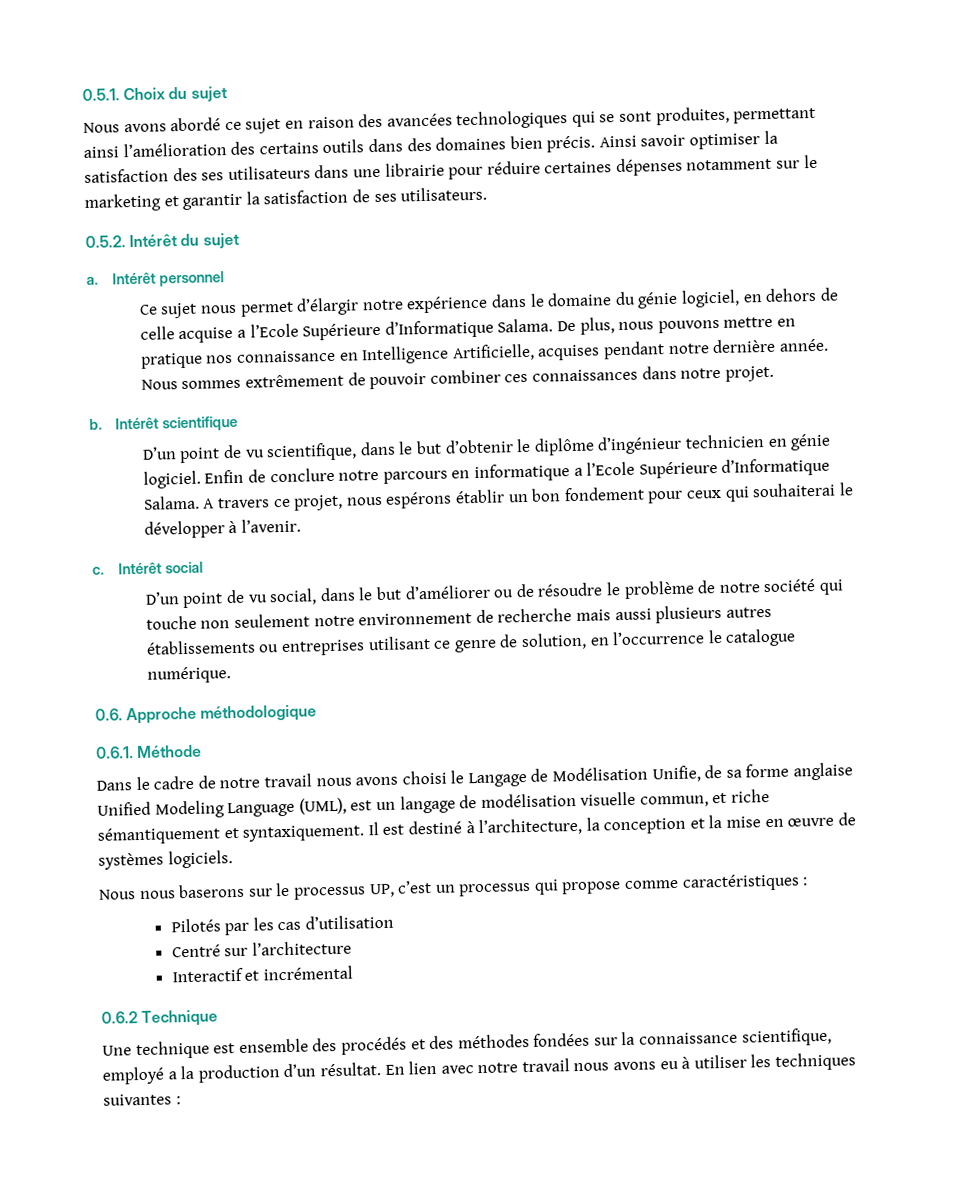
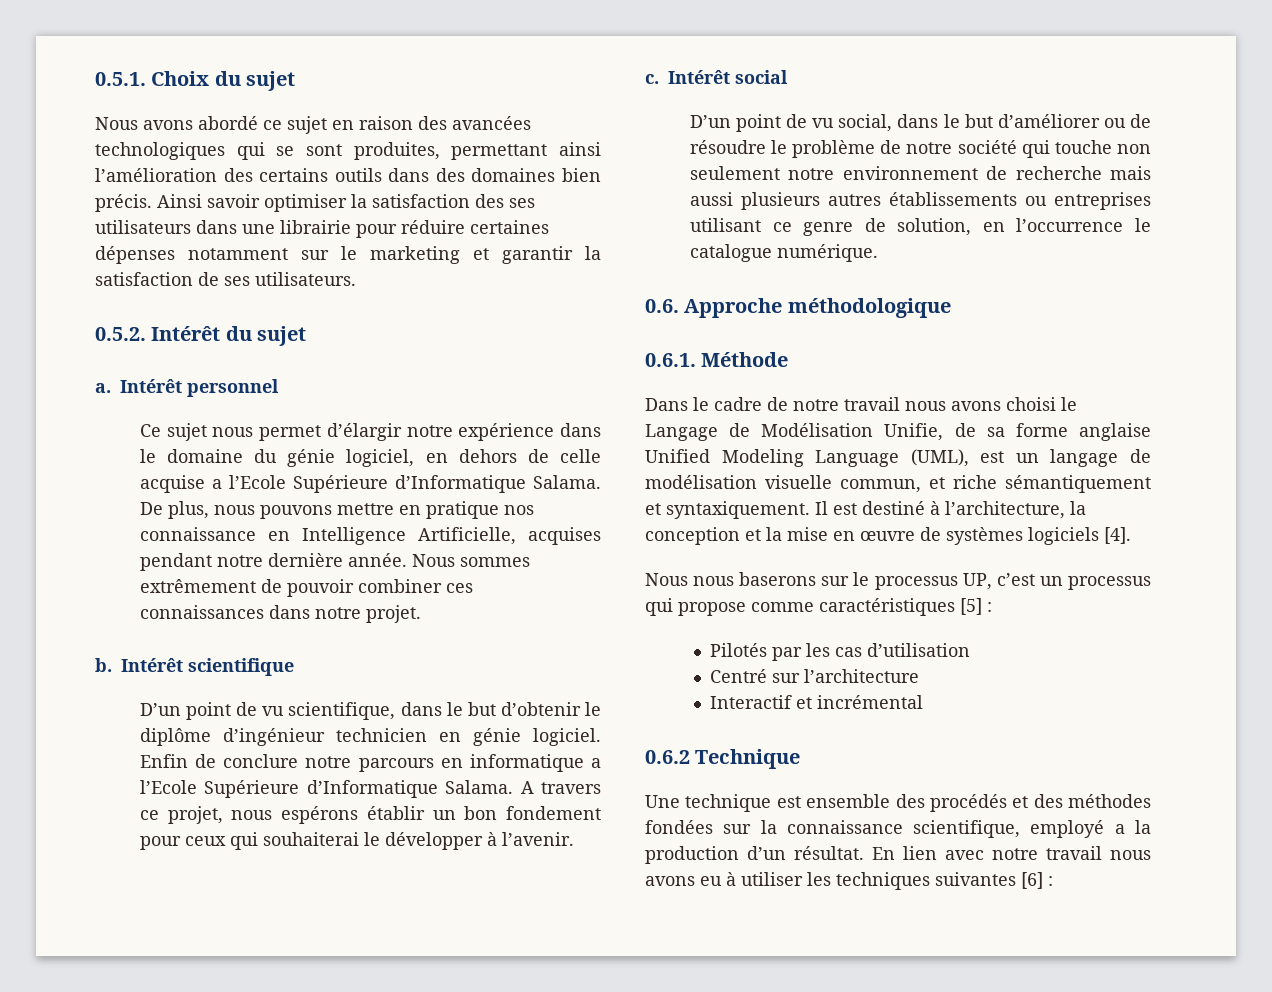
- Il est destiné à l’architecture, la conception et la mise en œuvre de systèmes logiciels.
+ Il est destiné à l’architecture, la conception et la mise en œuvre de systèmes logiciels [4].
- Nous nous baserons sur le processus UP, c’est un processus qui propose comme caractéristiques :
+ Nous nous baserons sur le processus UP, c’est un processus qui propose comme caractéristiques [5] :
- En lien avec notre travail nous avons eu à utiliser les techniques suivantes :
+ En lien avec notre travail nous avons eu à utiliser les techniques suivantes [6] :

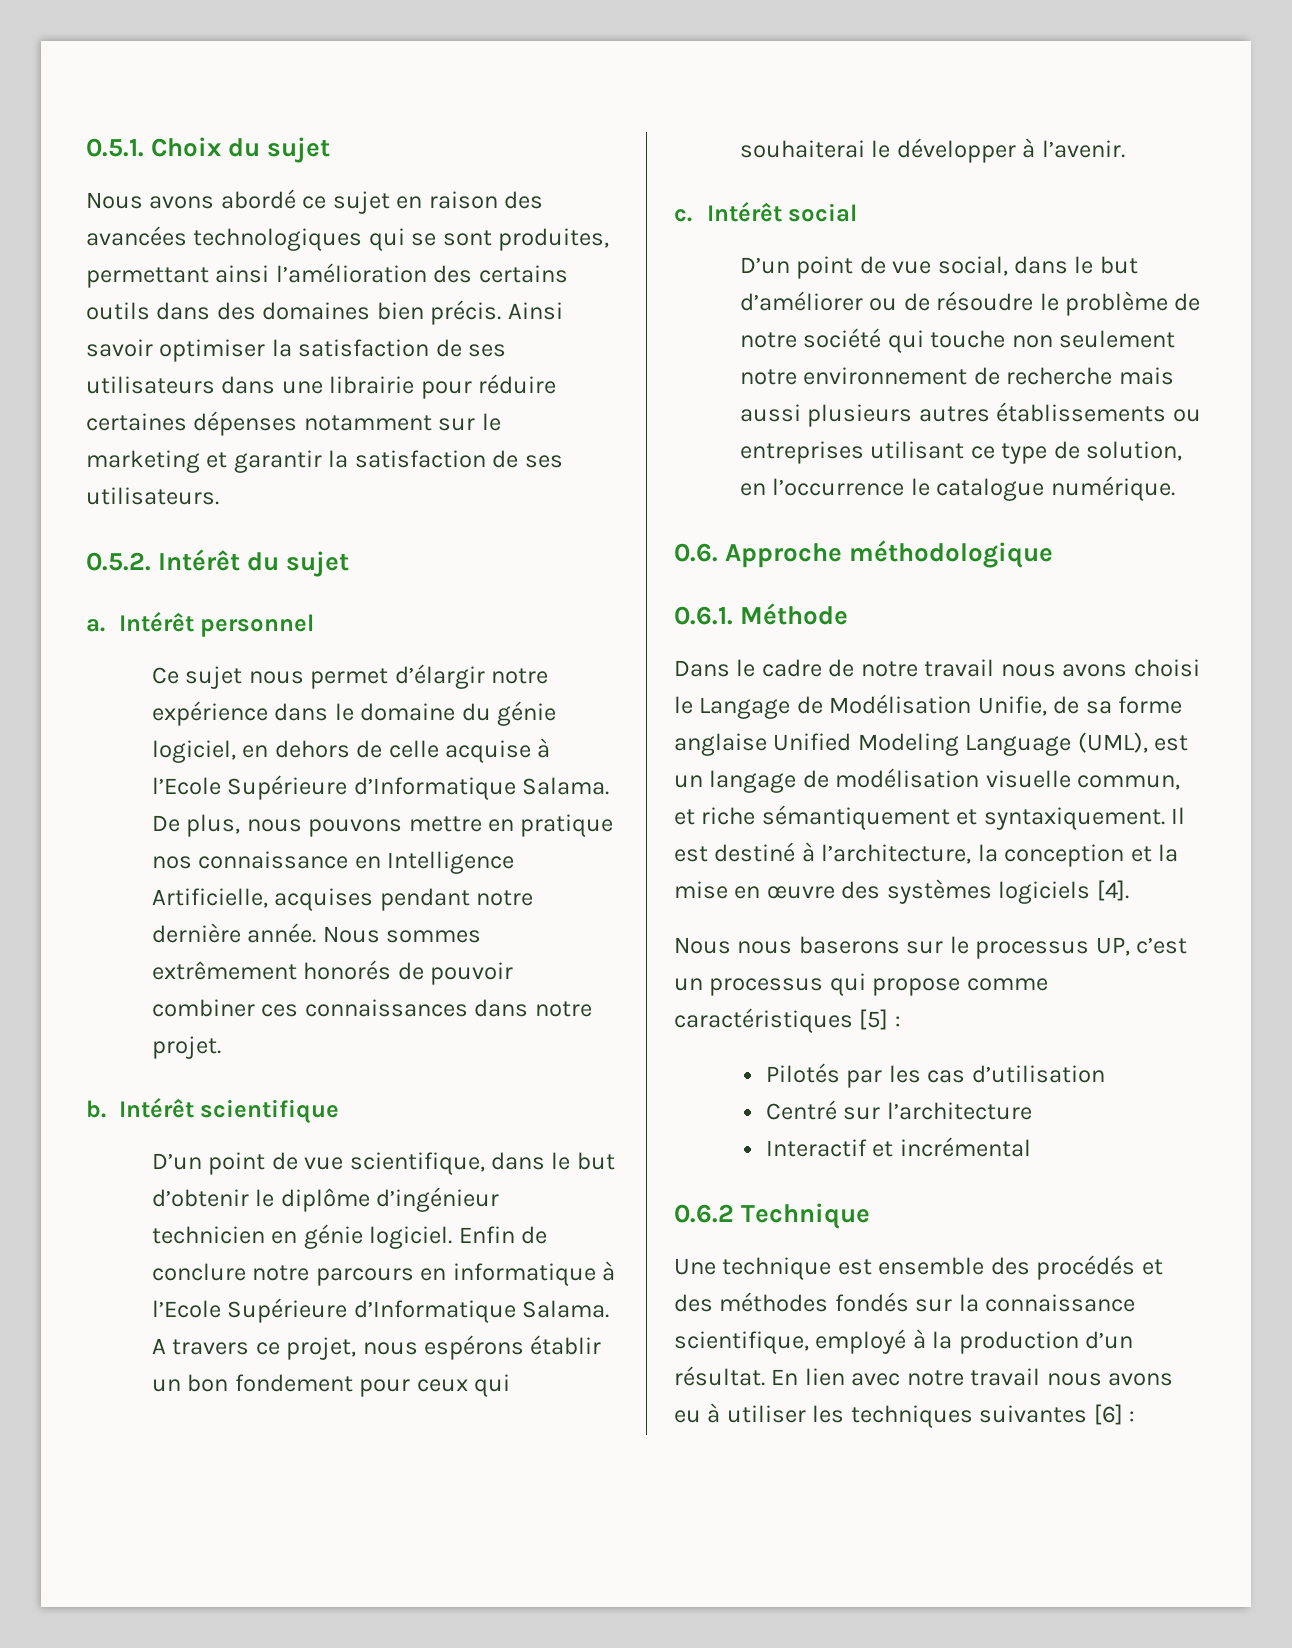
- Ainsi savoir optimiser la satisfaction des ses utilisateurs dans une librairie pour réduire certaines dépenses notamment sur le marketing et garantir la satisfaction de ses utilisateurs.
+ Ainsi savoir optimiser la satisfaction de ses utilisateurs dans une librairie pour réduire certaines dépenses notamment sur le marketing et garantir la satisfaction de ses utilisateurs.
- Ce sujet nous permet d’élargir notre expérience dans le domaine du génie logiciel, en dehors de celle acquise a l’Ecole Supérieure d’Informatique Salama.
+ Ce sujet nous permet d’élargir notre expérience dans le domaine du génie logiciel, en dehors de celle acquise à l’Ecole Supérieure d’Informatique Salama.
- Nous sommes extrêmement de pouvoir combiner ces connaissances dans notre projet.
+ Nous sommes extrêmement honorés de pouvoir combiner ces connaissances dans notre projet.
- D’un point de vu scientifique, dans le but d’obtenir le diplôme d’ingénieur technicien en génie logiciel.
+ D’un point de vue scientifique, dans le but d’obtenir le diplôme d’ingénieur technicien en génie logiciel.
- Enfin de conclure notre parcours en informatique a l’Ecole Supérieure d’Informatique Salama.
+ Enfin de conclure notre parcours en informatique à l’Ecole Supérieure d’Informatique Salama.
- D’un point de vu social, dans le but d’améliorer ou de résoudre le problème de notre société qui touche non seulement notre environnement de recherche mais aussi plusieurs autres établissements ou entreprises utilisant ce genre de solution, en l’occurrence le catalogue numérique.
+ D’un point de vue social, dans le but d’améliorer ou de résoudre le problème de notre société qui touche non seulement notre environnement de recherche mais aussi plusieurs autres établissements ou entreprises utilisant ce type de solution, en l’occurrence le catalogue numérique.
- Il est destiné à l’architecture, la conception et la mise en œuvre de systèmes logiciels [4].
+ Il est destiné à l’architecture, la conception et la mise en œuvre des systèmes logiciels [4].
- Une technique est ensemble des procédés et des méthodes fondées sur la connaissance scientifique, employé a la production d’un résultat.
+ Une technique est ensemble des procédés et des méthodes fondés sur la connaissance scientifique, employé à la production d’un résultat.

